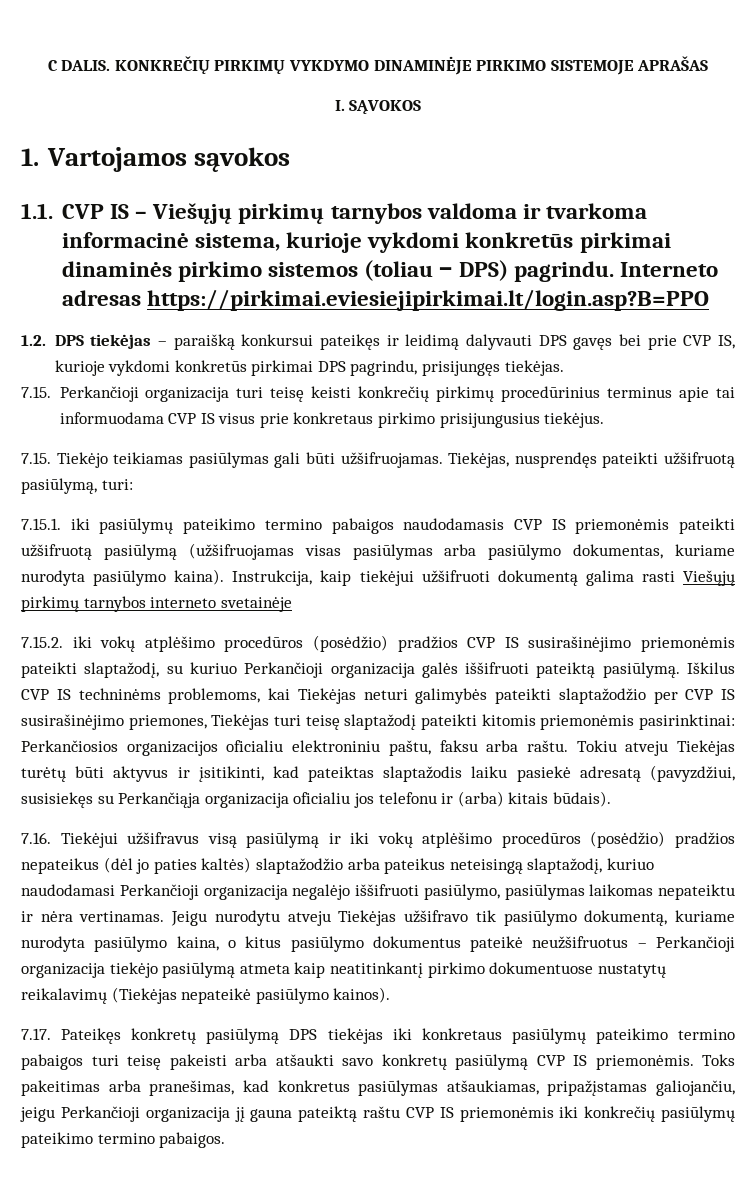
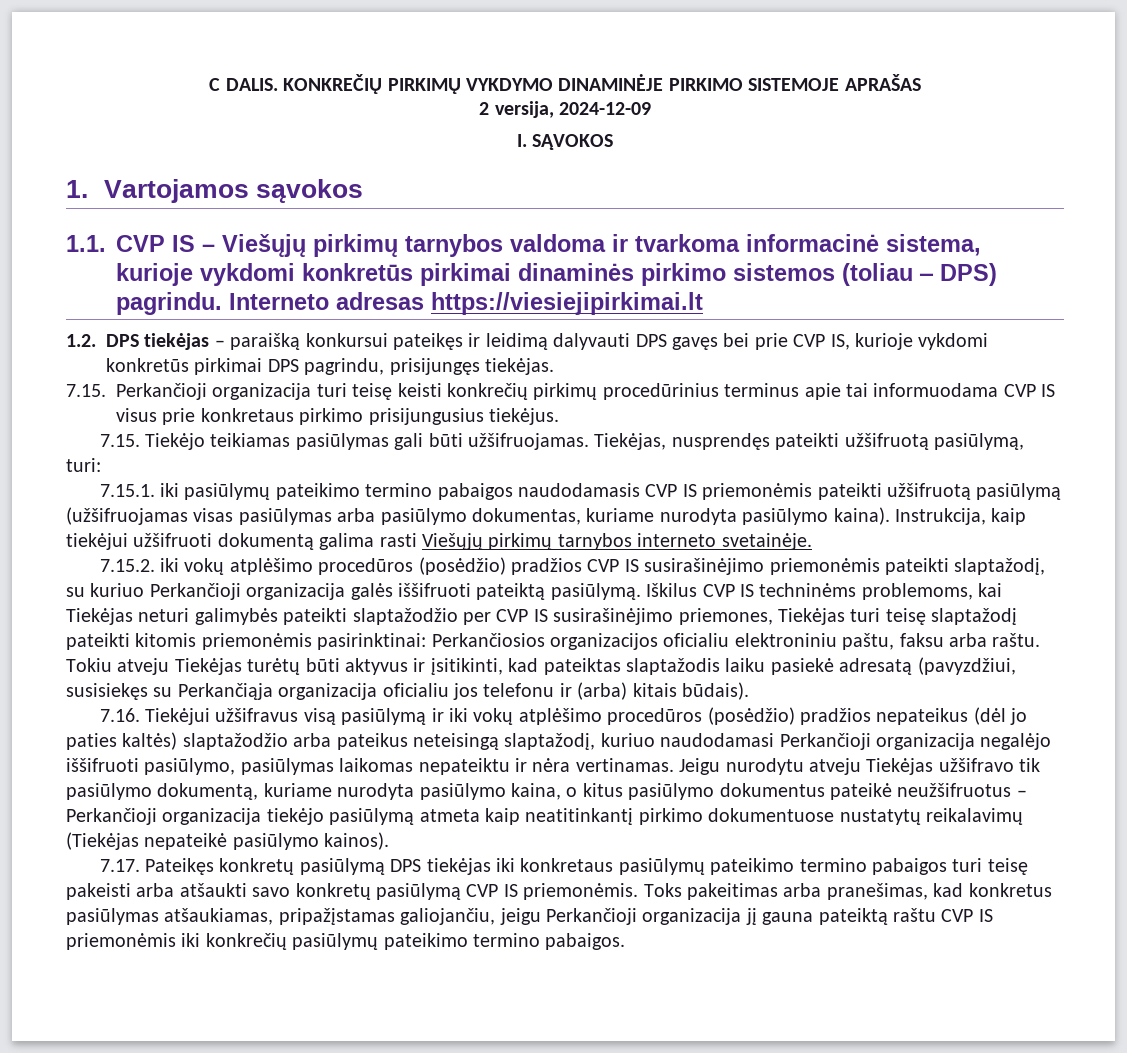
+ 2 versija, 2024-12-09
- Interneto adresas https://pirkimai.eviesiejipirkimai.lt/login.asp?B=PPO
+ Interneto adresas https://viesiejipirkimai.lt
- Instrukcija, kaip tiekėjui užšifruoti dokumentą galima rasti Viešųjų pirkimų tarnybos interneto svetainėje
+ Instrukcija, kaip tiekėjui užšifruoti dokumentą galima rasti Viešųjų pirkimų tarnybos interneto svetainėje.

